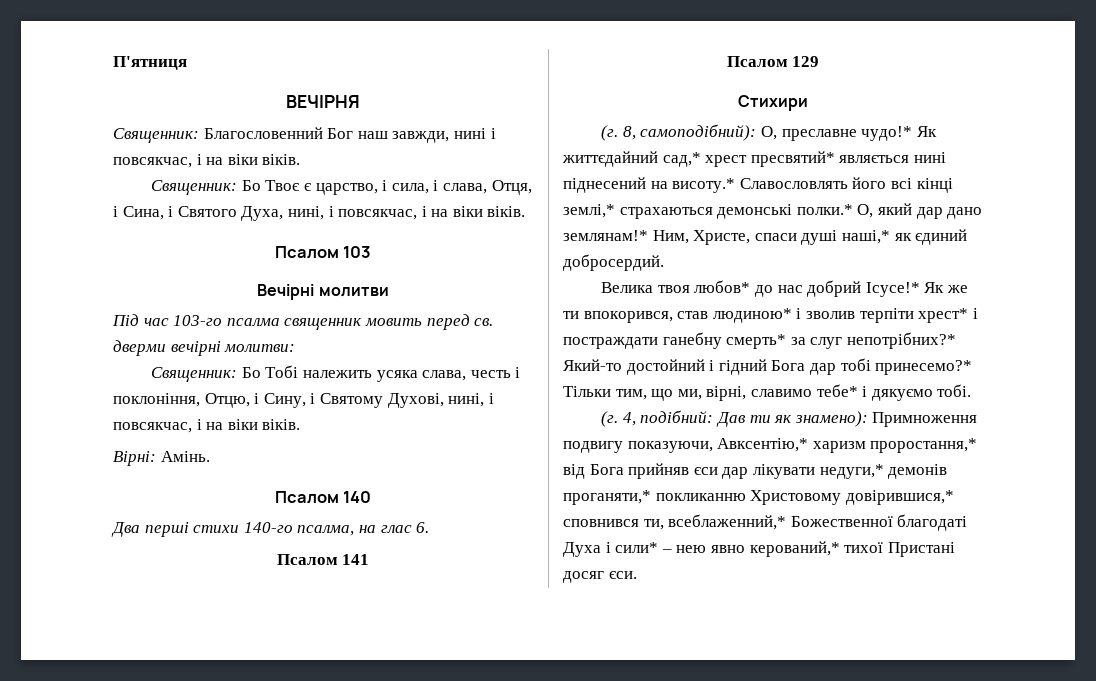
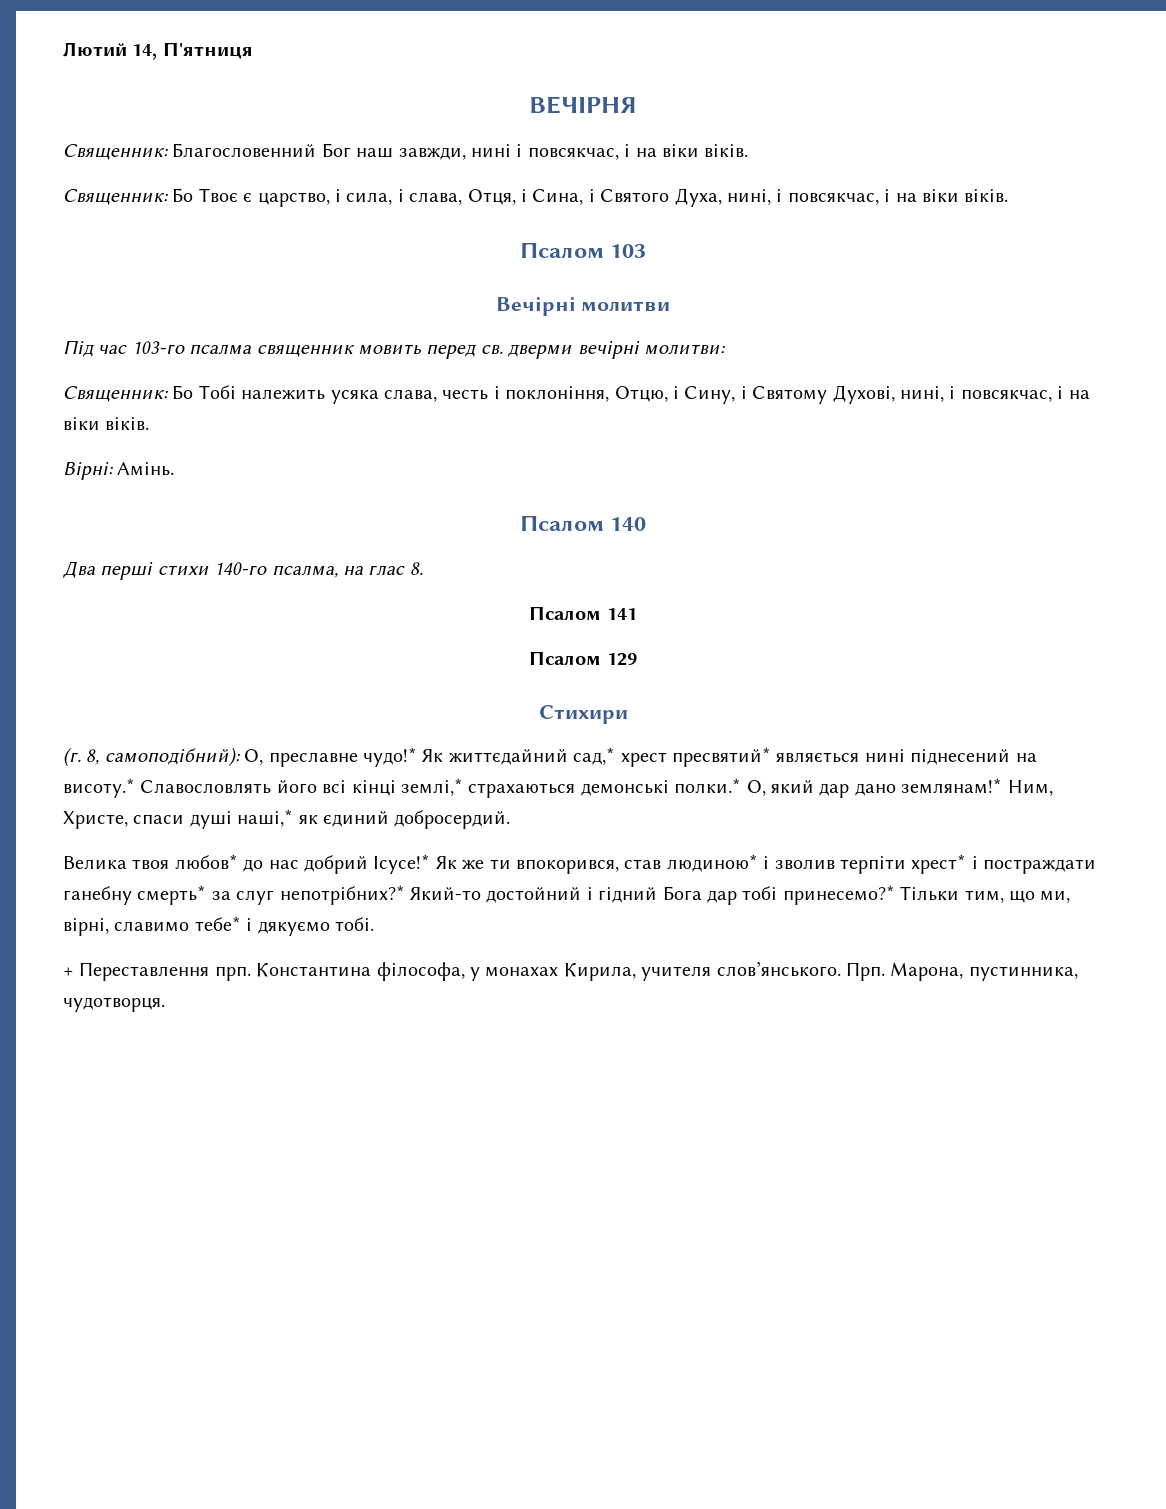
- П'ятниця
+ Лютий 14, П'ятниця
- Два перші стихи 140-го псалма, на глас 6.
+ Два перші стихи 140-го псалма, на глас 8.
- (г. 4, подібний: Дав ти як знамено): Примноження подвигу показуючи, Авксентію,* харизм проростання,* від Бога прийняв єси дар лікувати недуги,* демонів проганяти,* покликанню Христовому довірившися,* сповнився ти, всеблаженний,* Божественної благодаті Духа і сили* – нею явно керований,* тихої Пристані досяг єси.
+ + Переставлення прп. Константина філософа, у монахах Кирила, учителя слов’янського. Прп. Марона, пустинника, чудотворця.

